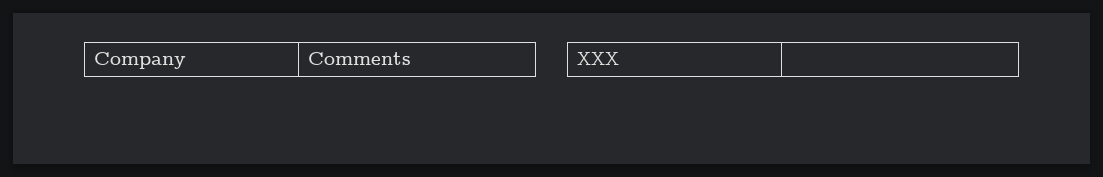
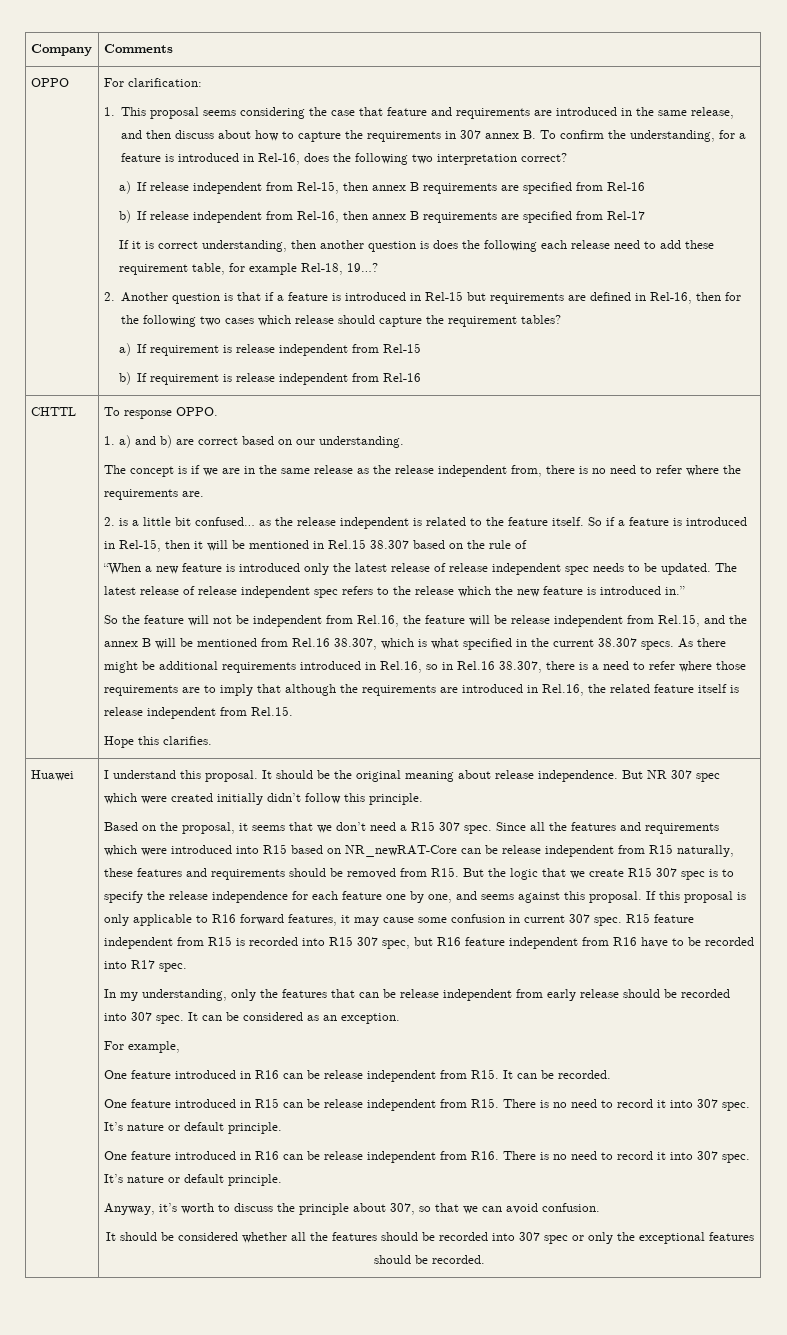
- XXX
+ OPPO | For clarification:
+ 1. This proposal seems considering the case that feature and requirements are introduced in the same release, and then discuss about how to capture the requirements in 307 annex B. To confirm the understanding, for a feature is introduced in Rel-16, does the following two interpretation correct?
+ a) If release independent from Rel-15, then annex B requirements are specified from Rel-16
+ b) If release independent from Rel-16, then annex B requirements are specified from Rel-17
+ If it is correct understanding, then another question is does the following each release need to add these requirement table, for example Rel-18, 19…?
+ 2. Another question is that if a feature is introduced in Rel-15 but requirements are defined in Rel-16, then for the following two cases which release should capture the requirement tables?
+ a) If requirement is release independent from Rel-15
+ b) If requirement is release independent from Rel-16
+ CHTTL | To response OPPO.
+ 1. a) and b) are correct based on our understanding.
+ The concept is if we are in the same release as the release independent from, there is no need to refer where the requirements are.
+ 2. is a little bit confused… as the release independent is related to the feature itself. So if a feature is introduced in Rel-15, then it will be mentioned in Rel.15 38.307 based on the rule of
+ “When a new feature is introduced only the latest release of release independent spec needs to be updated. The latest release of release independent spec refers to the release which the new feature is introduced in.”
+ So the feature will not be independent from Rel.16, the feature will be release independent from Rel.15, and the annex B will be mentioned from Rel.16 38.307, which is what specified in the current 38.307 specs. As there might be additional requirements introduced in Rel.16, so in Rel.16 38.307, there is a need to refer where those requirements are to imply that although the requirements are introduced in Rel.16, the related feature itself is release independent from Rel.15.
+ Hope this clarifies.
+ Huawei | I understand this proposal. It should be the original meaning about release independence. But NR 307 spec which were created initially didn’t follow this principle.
+ Based on the proposal, it seems that we don’t need a R15 307 spec. Since all the features and requirements which were introduced into R15 based on NR_newRAT-Core can be release independent from R15 naturally, these features and requirements should be removed from R15. But the logic that we create R15 307 spec is to specify the release independence for each feature one by one, and seems against this proposal. If this proposal is only applicable to R16 forward features, it may cause some confusion in current 307 spec. R15 feature independent from R15 is recorded into R15 307 spec, but R16 feature independent from R16 have to be recorded into R17 spec.
+ In my understanding, only the features that can be release independent from early release should be recorded into 307 spec. It can be considered as an exception.
+ For example,
+ One feature introduced in R16 can be release independent from R15. It can be recorded.
+ One feature introduced in R15 can be release independent from R15. There is no need to record it into 307 spec. It’s nature or default principle.
+ One feature introduced in R16 can be release independent from R16. There is no need to record it into 307 spec. It’s nature or default principle.
+ Anyway, it’s worth to discuss the principle about 307, so that we can avoid confusion.
+ It should be considered whether all the features should be recorded into 307 spec or only the exceptional features should be recorded.

